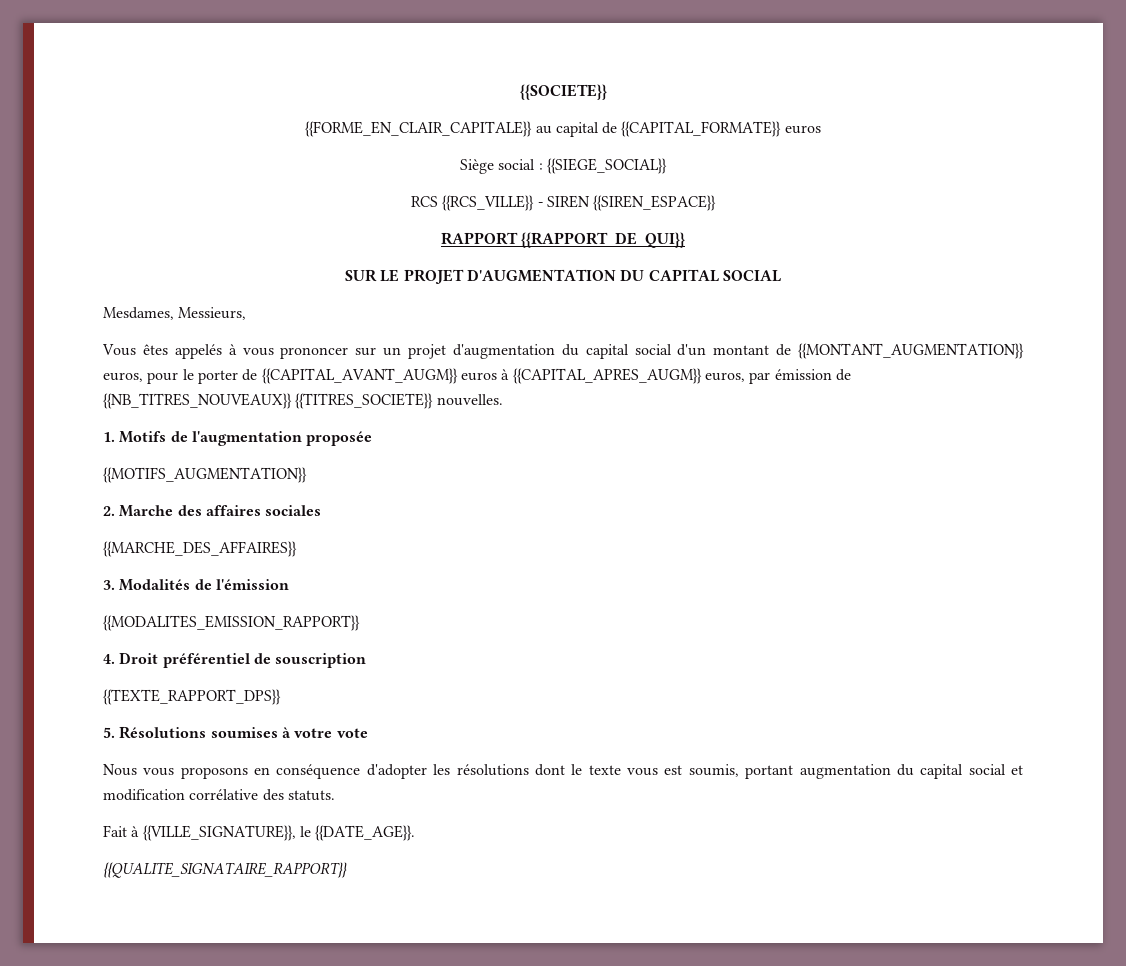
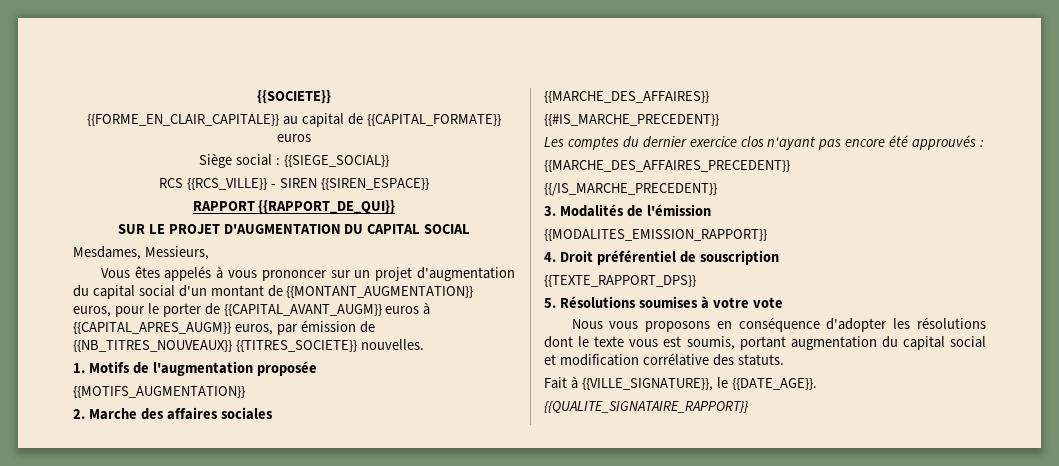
+ {{#IS_MARCHE_PRECEDENT}}
+ Les comptes du dernier exercice clos n'ayant pas encore été approuvés :
+ {{MARCHE_DES_AFFAIRES_PRECEDENT}}
+ {{/IS_MARCHE_PRECEDENT}}

